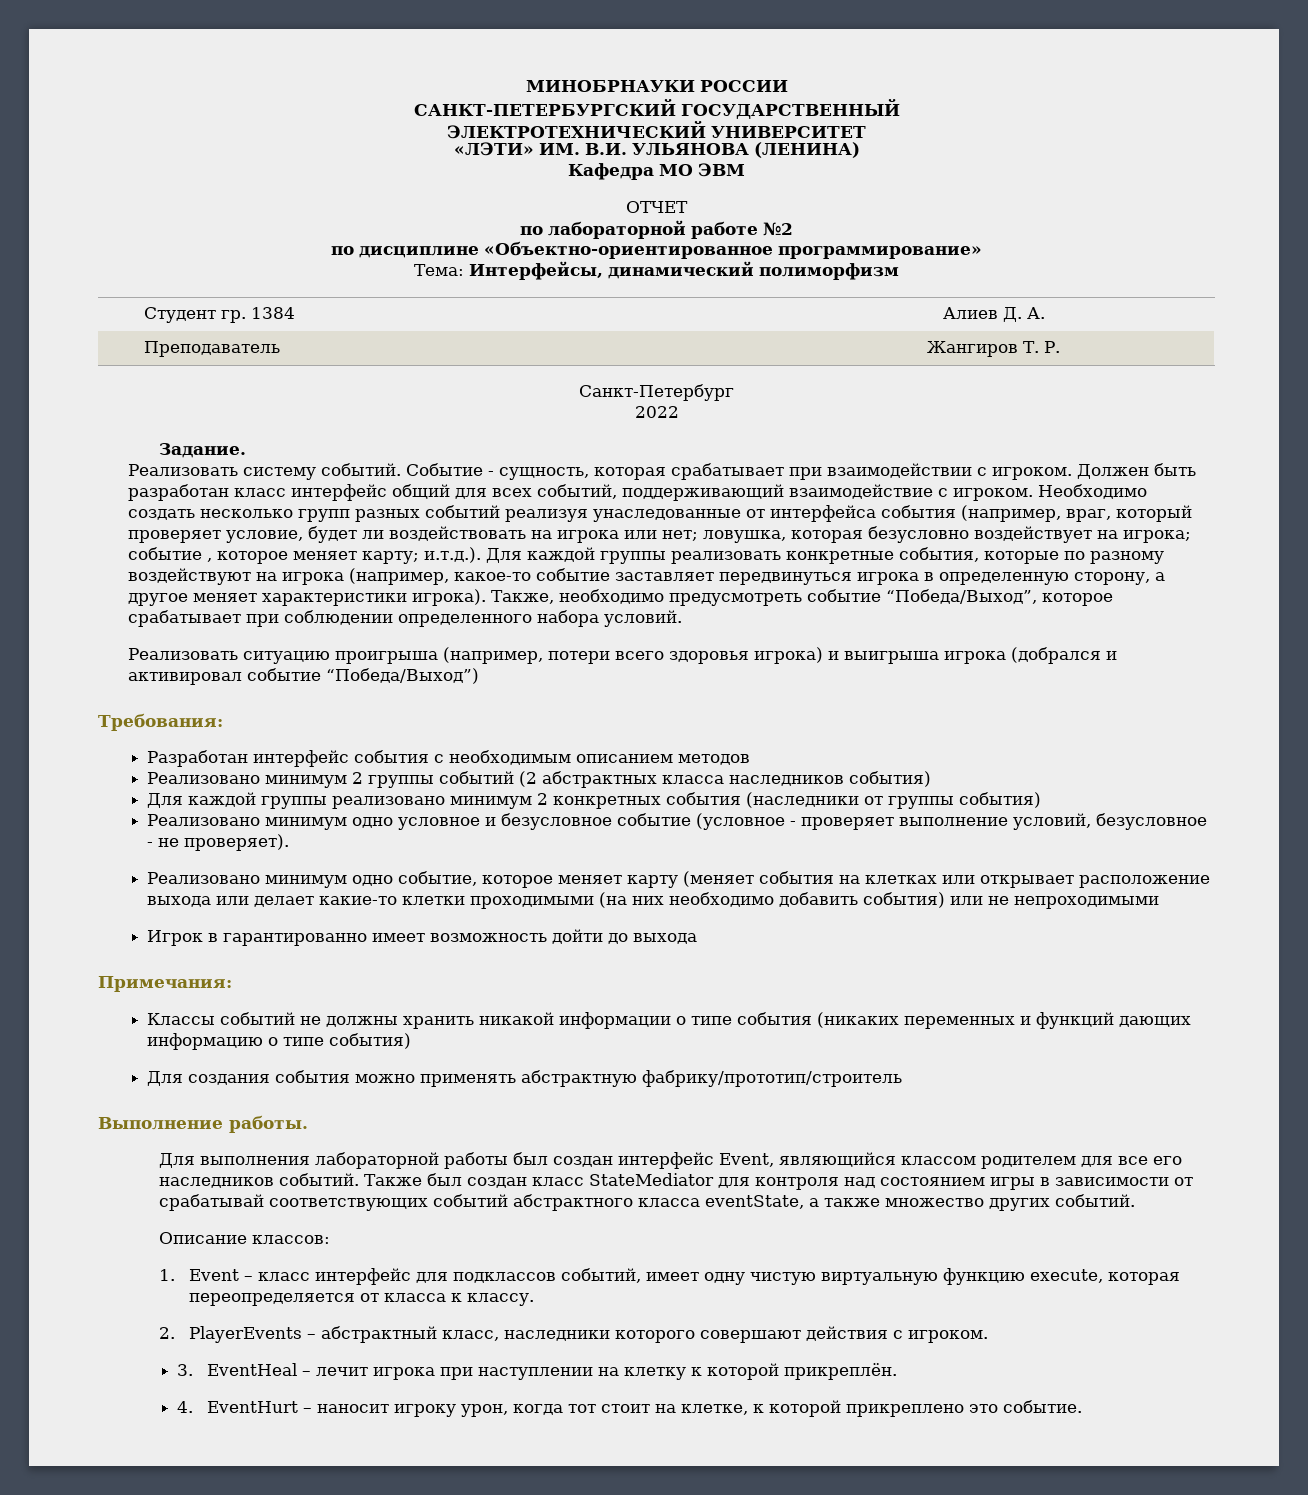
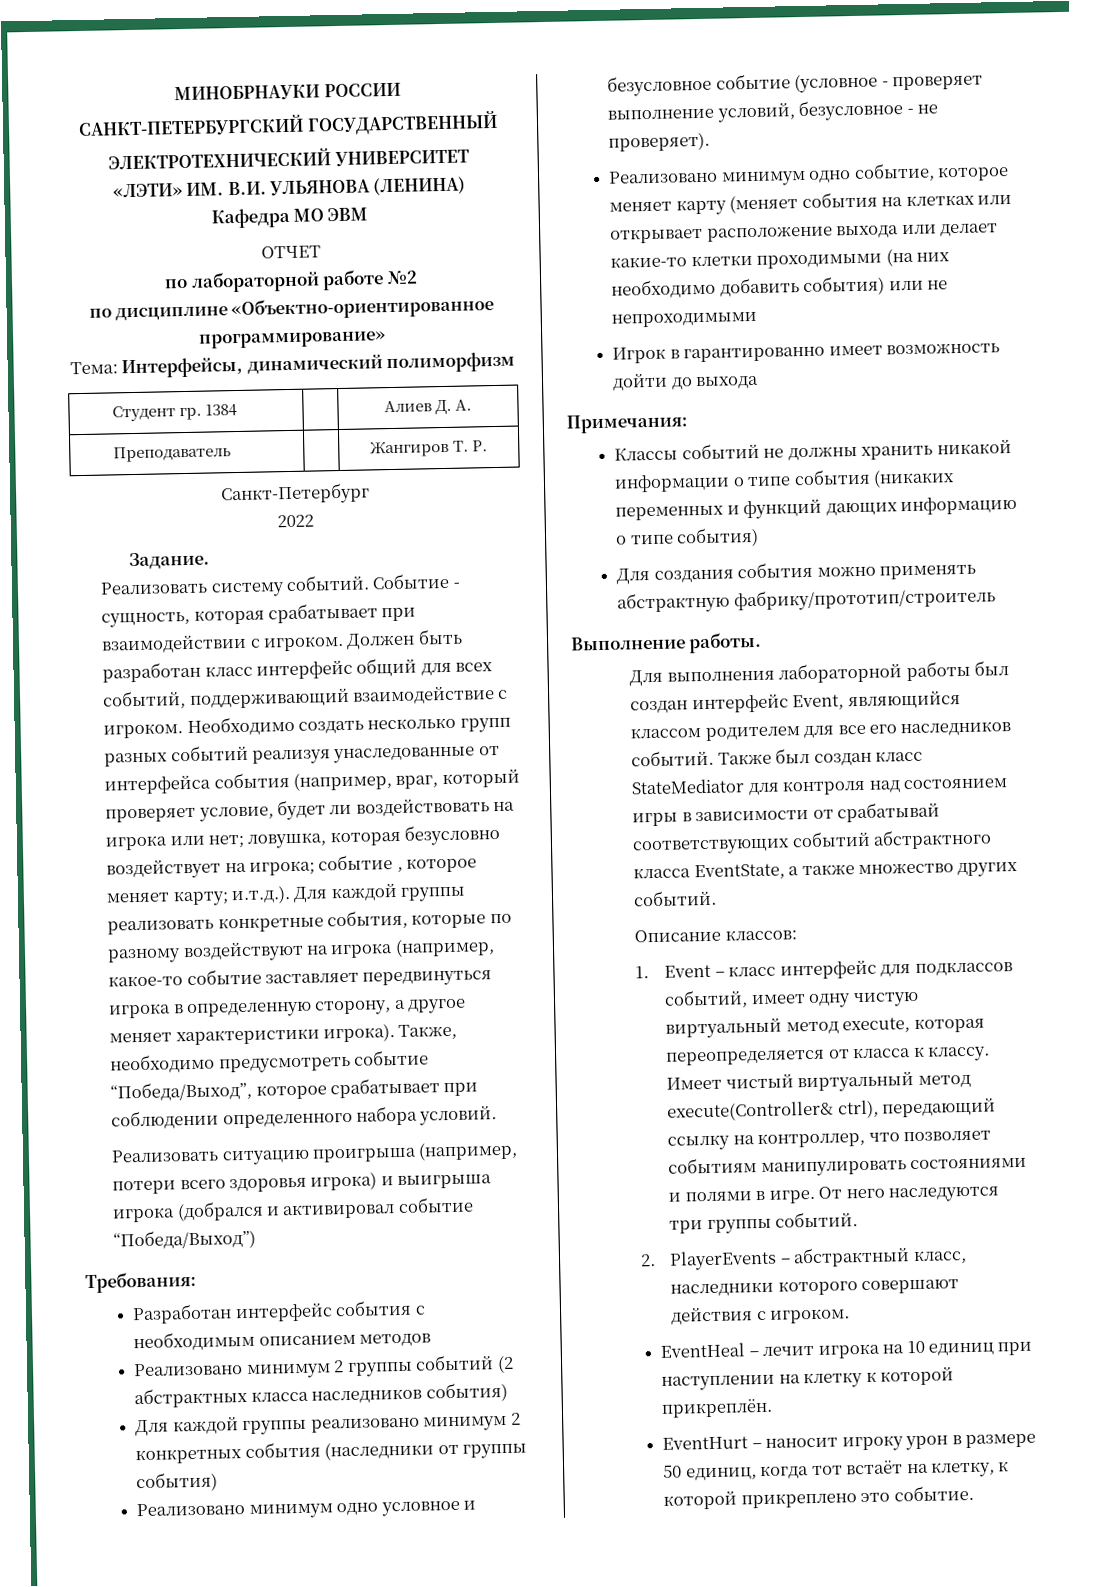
- Также был создан класс StateMediator для контроля над состоянием игры в зависимости от срабатывай соответствующих событий абстрактного класса eventState, а также множество других событий.
+ Также был создан класс StateMediator для контроля над состоянием игры в зависимости от срабатывай соответствующих событий абстрактного класса EventState, а также множество других событий.
- 1. Event – класс интерфейс для подклассов событий, имеет одну чистую виртуальную функцию execute, которая переопределяется от класса к классу.
+ 1. Event – класс интерфейс для подклассов событий, имеет одну чистую виртуальный метод execute, которая переопределяется от класса к классу. Имеет чистый виртуальный метод execute(Controller& ctrl), передающий ссылку на контроллер, что позволяет событиям манипулировать состояниями и полями в игре. От него наследуются три группы событий.
- 3. EventHeal – лечит игрока при наступлении на клетку к которой прикреплён.
+ EventHeal – лечит игрока на 10 единиц при наступлении на клетку к которой прикреплён.
- 4. EventHurt – наносит игроку урон, когда тот стоит на клетке, к которой прикреплено это событие.
+ EventHurt – наносит игроку урон в размере 50 единиц, когда тот встаёт на клетку, к которой прикреплено это событие.

